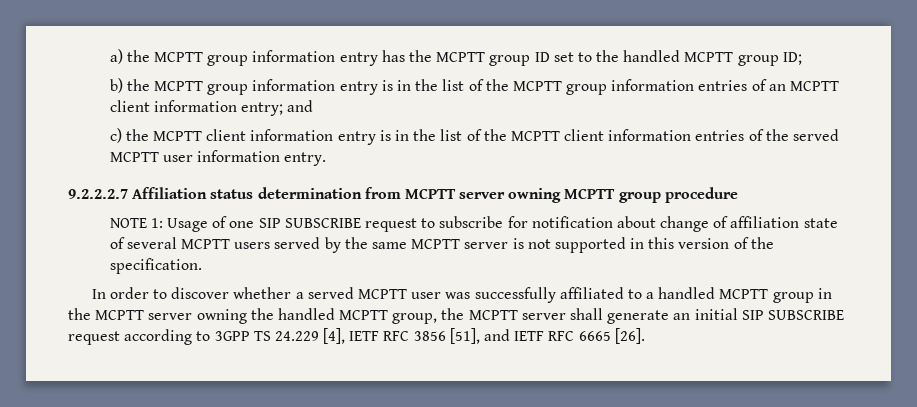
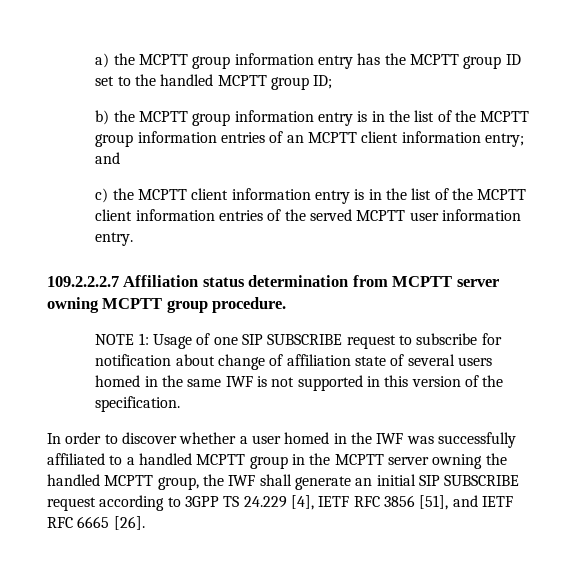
- 9.2.2.2.7 Affiliation status determination from MCPTT server owning MCPTT group procedure
+ 109.2.2.2.7 Affiliation status determination from MCPTT server owning MCPTT group procedure.
- NOTE 1: Usage of one SIP SUBSCRIBE request to subscribe for notification about change of affiliation state of several MCPTT users served by the same MCPTT server is not supported in this version of the specification.
+ NOTE 1: Usage of one SIP SUBSCRIBE request to subscribe for notification about change of affiliation state of several users homed in the same IWF is not supported in this version of the specification.
- In order to discover whether a served MCPTT user was successfully affiliated to a handled MCPTT group in the MCPTT server owning the handled MCPTT group, the MCPTT server shall generate an initial SIP SUBSCRIBE request according to 3GPP TS 24.229 [4], IETF RFC 3856 [51], and IETF RFC 6665 [26].
+ In order to discover whether a user homed in the IWF was successfully affiliated to a handled MCPTT group in the MCPTT server owning the handled MCPTT group, the IWF shall generate an initial SIP SUBSCRIBE request according to 3GPP TS 24.229 [4], IETF RFC 3856 [51], and IETF RFC 6665 [26].

